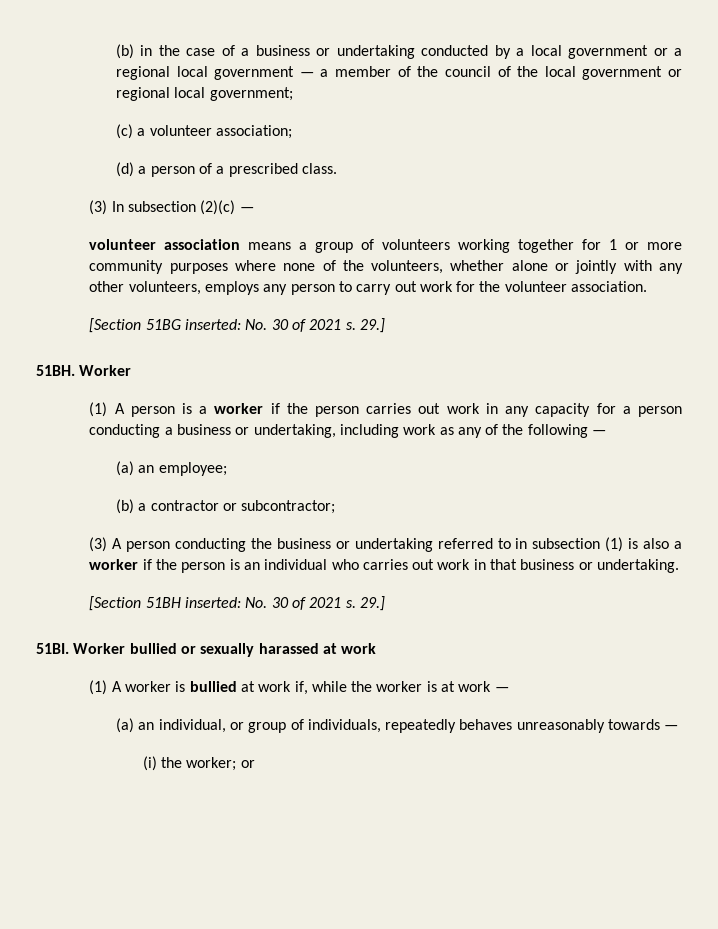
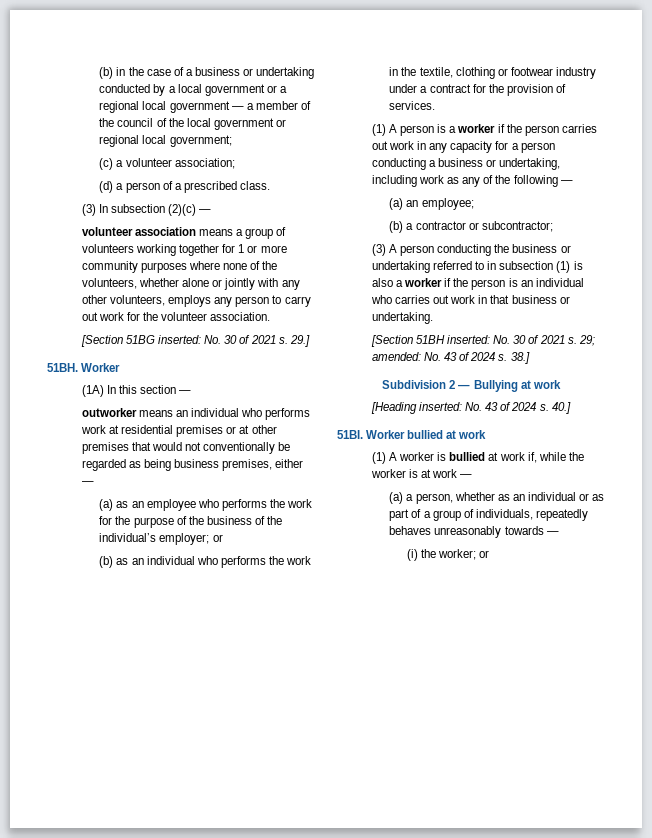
+ (1A) In this section —
+ outworker means an individual who performs work at residential premises or at other premises that would not conventionally be regarded as being business premises, either —
+ (a) as an employee who performs the work for the purpose of the business of the individual’s employer; or
+ (b) as an individual who performs the work in the textile, clothing or footwear industry under a contract for the provision of services.
- [Section 51BH inserted: No. 30 of 2021 s. 29.]
+ [Section 51BH inserted: No. 30 of 2021 s. 29; amended: No. 43 of 2024 s. 38.]
+ Subdivision 2 — Bullying at work
+ [Heading inserted: No. 43 of 2024 s. 40.]
- Worker bullied or sexually harassed at work
+ Worker bullied at work
- (a) an individual, or group of individuals, repeatedly behaves unreasonably towards —
+ (a) a person, whether as an individual or as part of a group of individuals, repeatedly behaves unreasonably towards —

